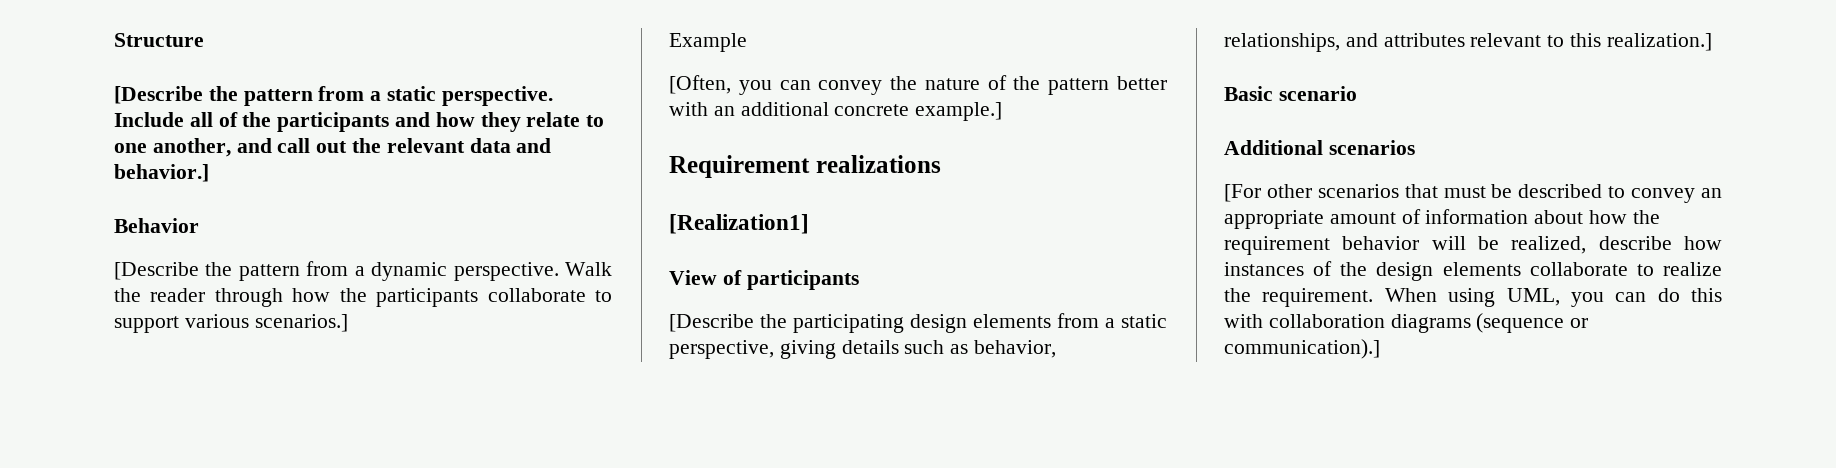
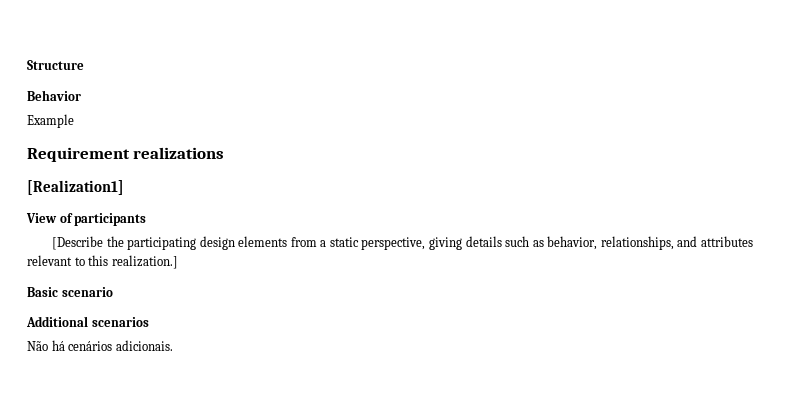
- [Describe the pattern from a static perspective. Include all of the participants and how they relate to one another, and call out the relevant data and behavior.]
  Behavior
- [Describe the pattern from a dynamic perspective. Walk the reader through how the participants collaborate to support various scenarios.]
  Example
- [Often, you can convey the nature of the pattern better with an additional concrete example.]
- [For other scenarios that must be described to convey an appropriate amount of information about how the requirement behavior will be realized, describe how instances of the design elements collaborate to realize the requirement. When using UML, you can do this with collaboration diagrams (sequence or communication).]
+ Não há cenários adicionais.

